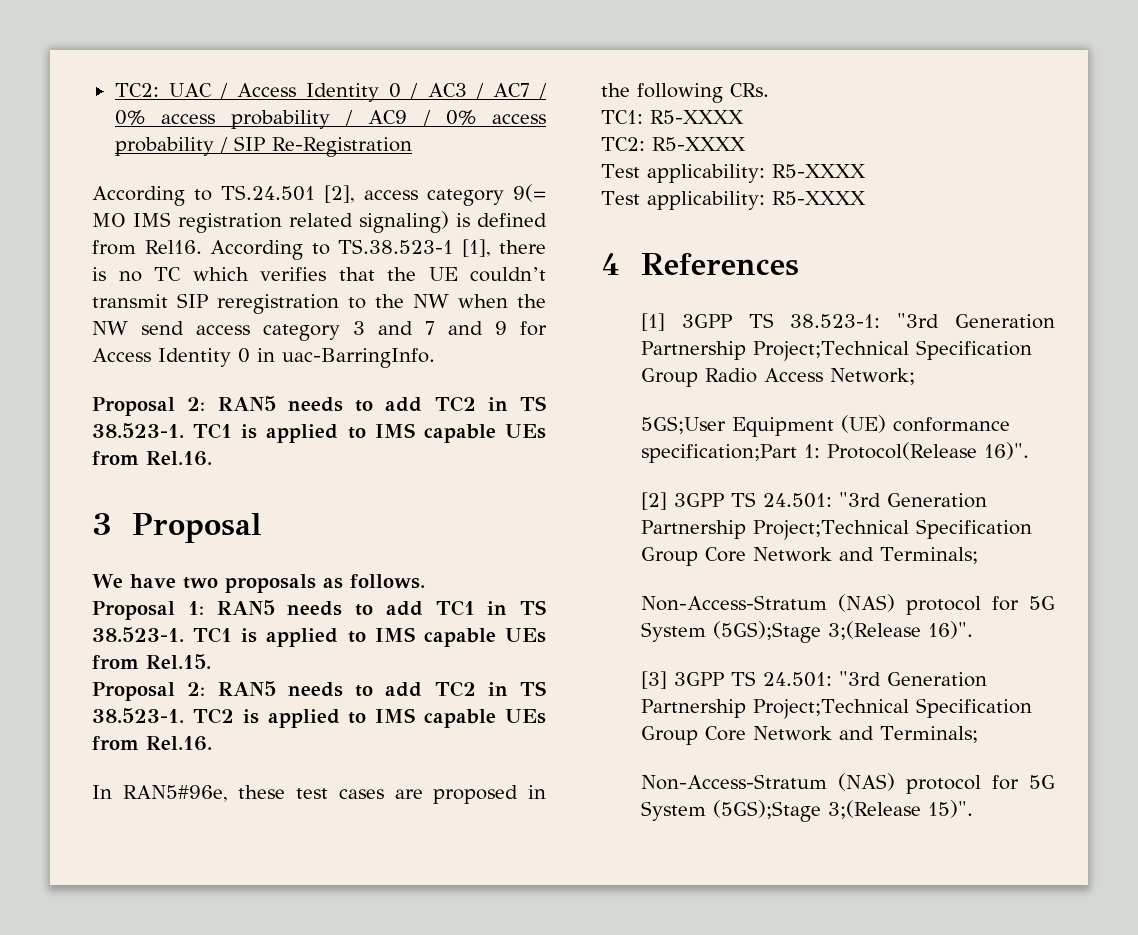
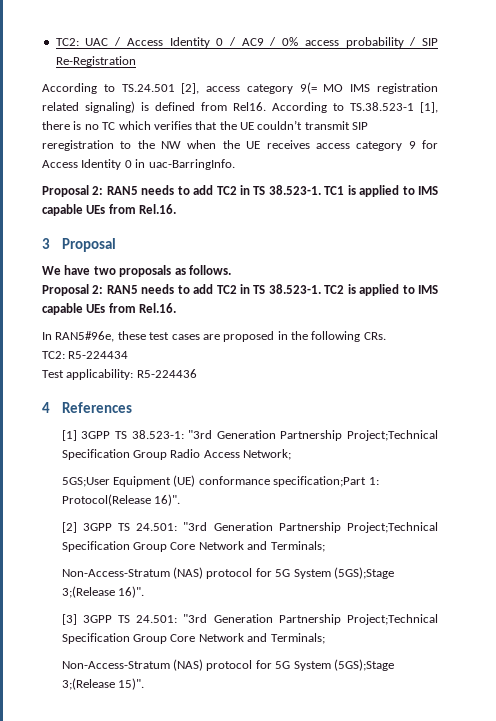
- TC2: UAC / Access Identity 0 / AC3 / AC7 / 0% access probability / AC9 / 0% access probability / SIP Re-Registration
+ TC2: UAC / Access Identity 0 / AC9 / 0% access probability / SIP Re-Registration
- According to TS.38.523-1 [1], there is no TC which verifies that the UE couldn’t transmit SIP reregistration to the NW when the NW send access category 3 and 7 and 9 for Access Identity 0 in uac-BarringInfo.
+ According to TS.38.523-1 [1], there is no TC which verifies that the UE couldn’t transmit SIP reregistration to the NW when the UE receives access category 9 for Access Identity 0 in uac-BarringInfo.
- Proposal 1: RAN5 needs to add TC1 in TS 38.523-1. TC1 is applied to IMS capable UEs from Rel.15.
- TC1: R5-XXXX
- TC2: R5-XXXX
- Test applicability: R5-XXXX
- Test applicability: R5-XXXX
+ TC2: R5-224434
+ Test applicability: R5-224436

